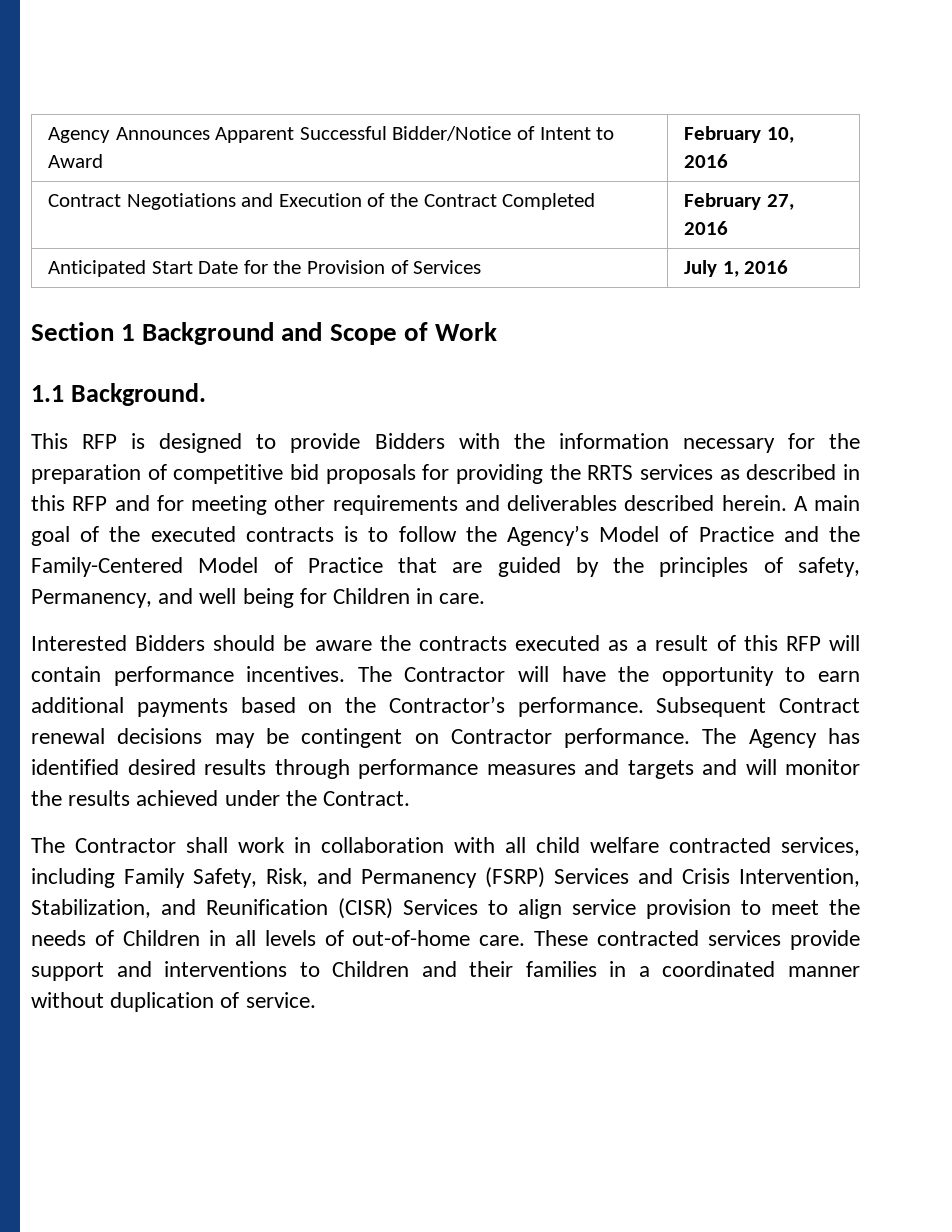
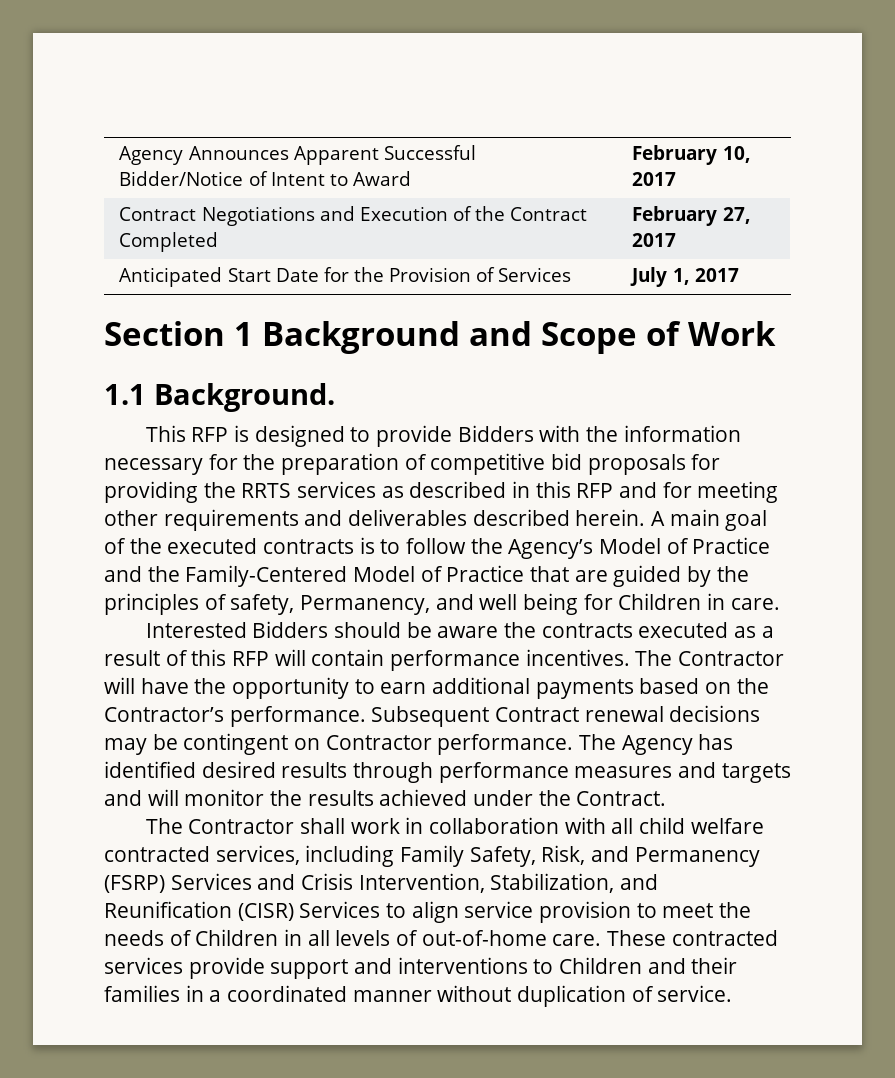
- Agency Announces Apparent Successful Bidder/Notice of Intent to Award | February 10, 2016
+ Agency Announces Apparent Successful Bidder/Notice of Intent to Award | February 10, 2017
- Contract Negotiations and Execution of the Contract Completed | February 27, 2016
+ Contract Negotiations and Execution of the Contract Completed | February 27, 2017
- Anticipated Start Date for the Provision of Services | July 1, 2016
+ Anticipated Start Date for the Provision of Services | July 1, 2017

